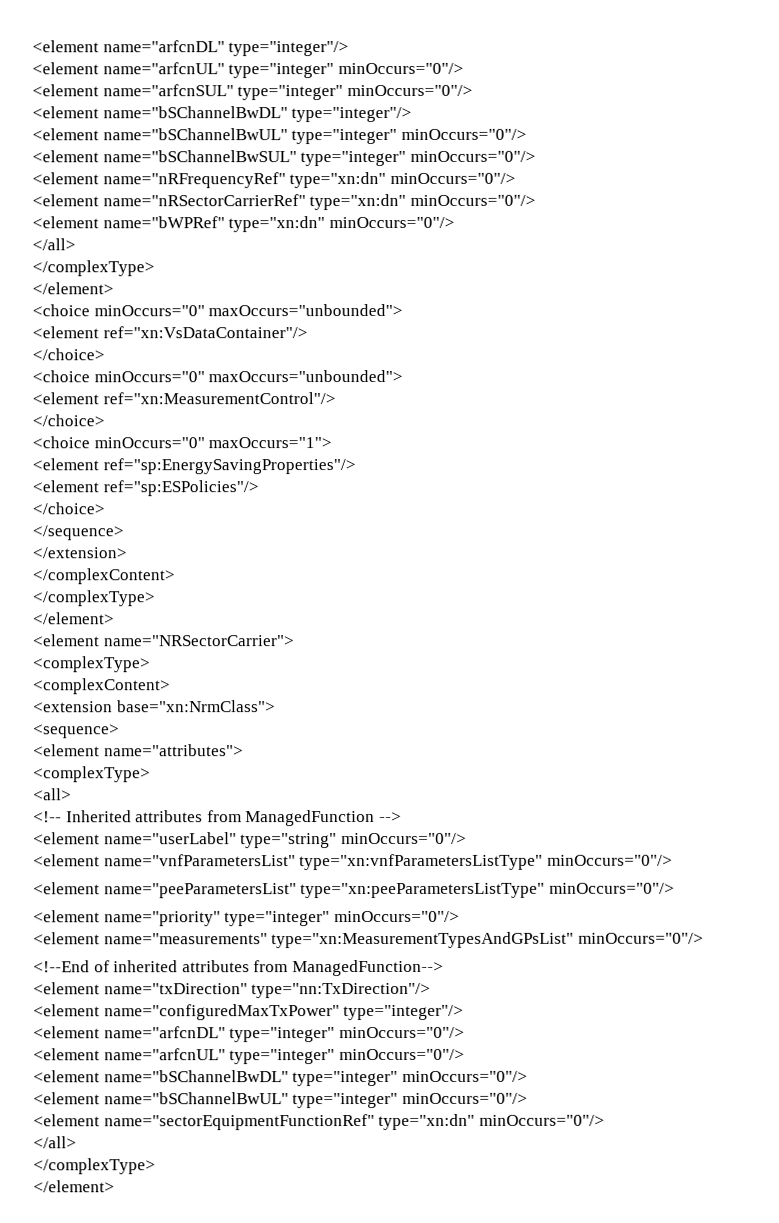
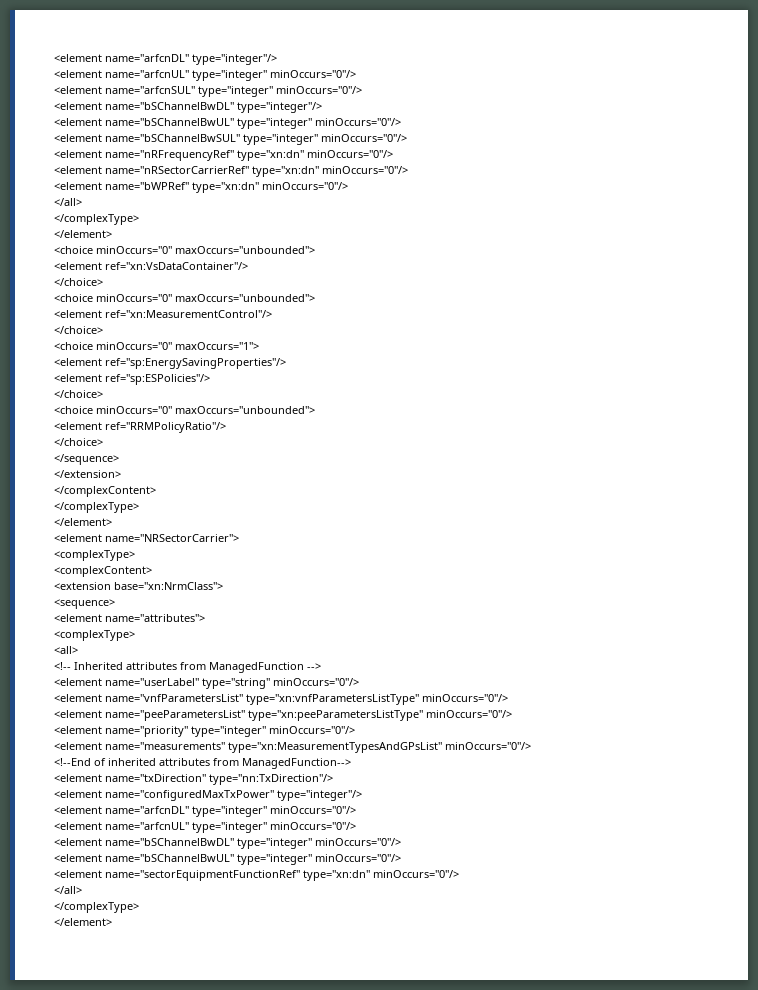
  <element ref="sp:ESPolicies"/>
+ </choice>
+ <choice minOccurs="0" maxOccurs="unbounded">
+ <element ref="RRMPolicyRatio"/>

